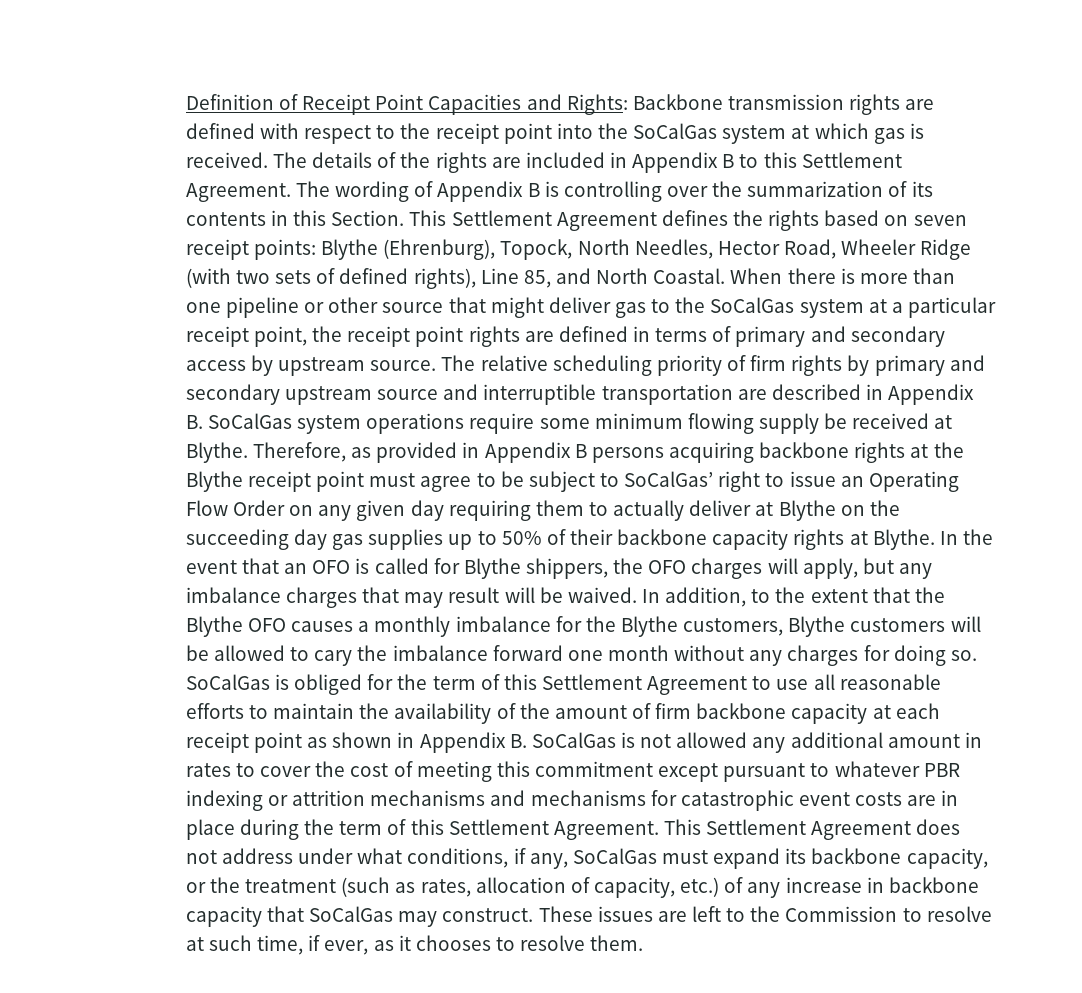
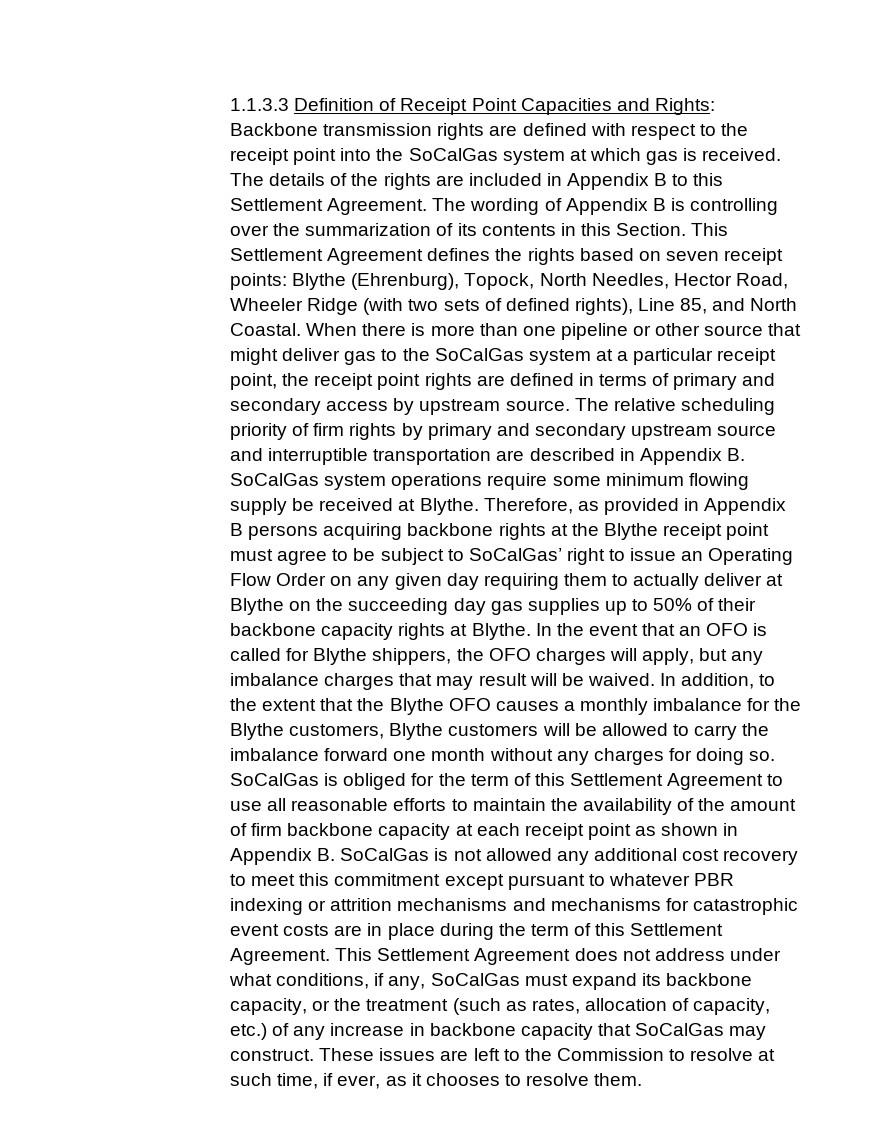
- Definition of Receipt Point Capacities and Rights: Backbone transmission rights are defined with respect to the receipt point into the SoCalGas system at which gas is received.
+ 1.1.3.3 Definition of Receipt Point Capacities and Rights: Backbone transmission rights are defined with respect to the receipt point into the SoCalGas system at which gas is received.
- In addition, to the extent that the Blythe OFO causes a monthly imbalance for the Blythe customers, Blythe customers will be allowed to cary the imbalance forward one month without any charges for doing so.
+ In addition, to the extent that the Blythe OFO causes a monthly imbalance for the Blythe customers, Blythe customers will be allowed to carry the imbalance forward one month without any charges for doing so.
- SoCalGas is obliged for the term of this Settlement Agreement to use all reasonable efforts to maintain the availability of the amount of firm backbone capacity at each receipt point as shown in Appendix B. SoCalGas is not allowed any additional amount in rates to cover the cost of meeting this commitment except pursuant to whatever PBR indexing or attrition mechanisms and mechanisms for catastrophic event costs are in place during the term of this Settlement Agreement.
+ SoCalGas is obliged for the term of this Settlement Agreement to use all reasonable efforts to maintain the availability of the amount of firm backbone capacity at each receipt point as shown in Appendix B. SoCalGas is not allowed any additional cost recovery to meet this commitment except pursuant to whatever PBR indexing or attrition mechanisms and mechanisms for catastrophic event costs are in place during the term of this Settlement Agreement.

